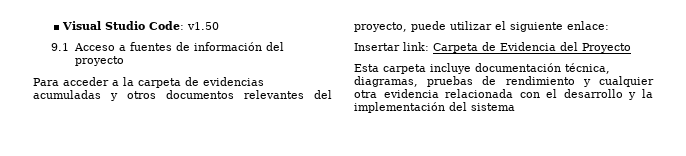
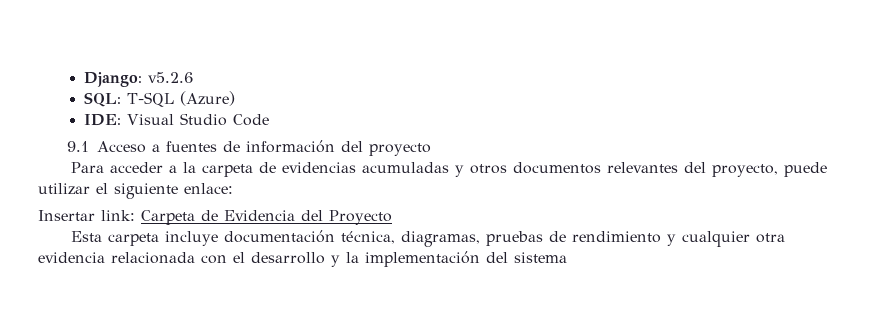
- Visual Studio Code: v1.50
+ Django: v5.2.6
+ SQL: T-SQL (Azure)
+ IDE: Visual Studio Code

